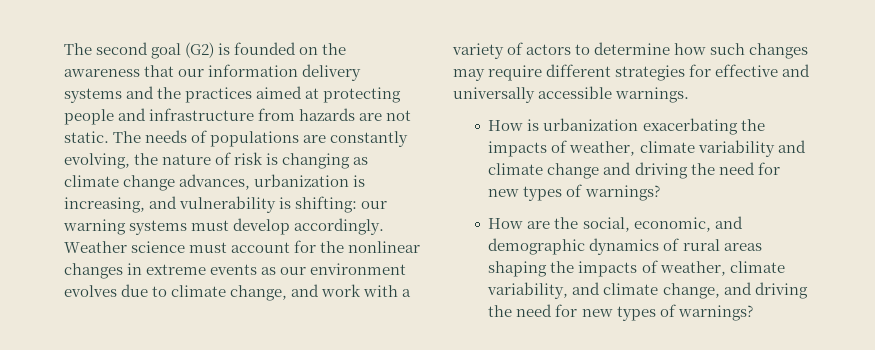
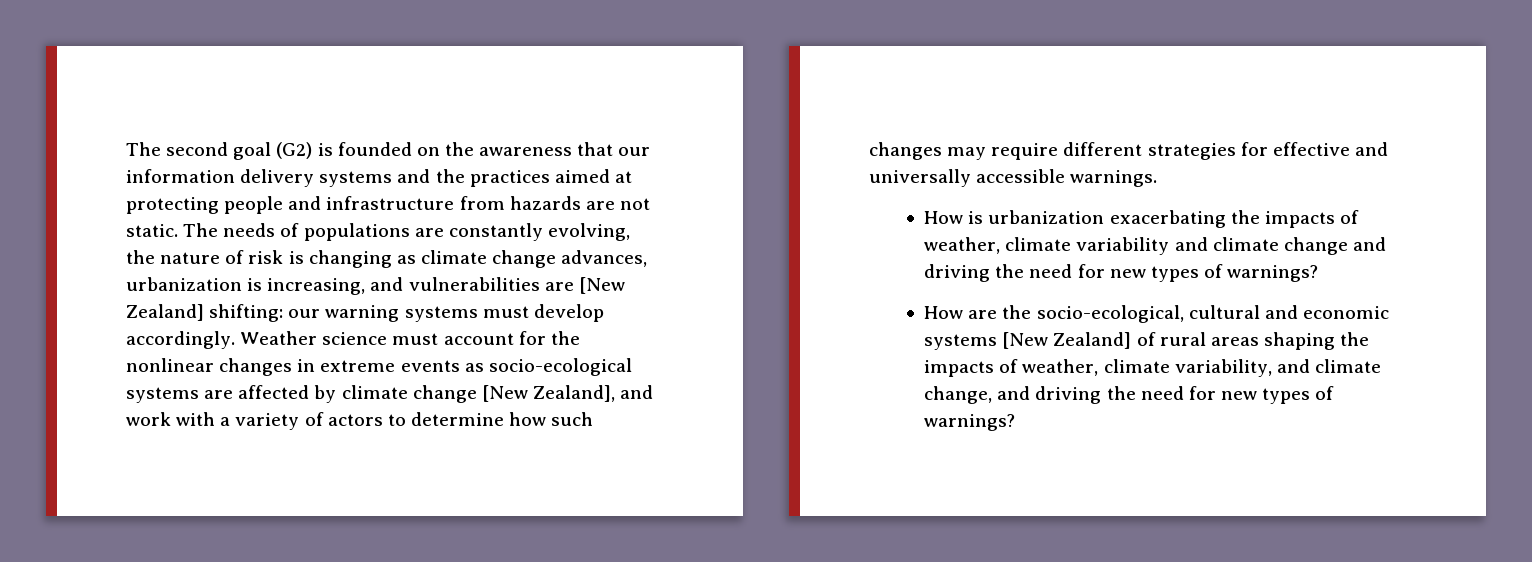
- The needs of populations are constantly evolving, the nature of risk is changing as climate change advances, urbanization is increasing, and vulnerability is shifting: our warning systems must develop accordingly.
+ The needs of populations are constantly evolving, the nature of risk is changing as climate change advances, urbanization is increasing, and vulnerabilities are [New Zealand] shifting: our warning systems must develop accordingly.
- Weather science must account for the nonlinear changes in extreme events as our environment evolves due to climate change, and work with a variety of actors to determine how such changes may require different strategies for effective and universally accessible warnings.
+ Weather science must account for the nonlinear changes in extreme events as socio-ecological systems are affected by climate change [New Zealand], and work with a variety of actors to determine how such changes may require different strategies for effective and universally accessible warnings.
- How are the social, economic, and demographic dynamics of rural areas shaping the impacts of weather, climate variability, and climate change, and driving the need for new types of warnings?
+ How are the socio-ecological, cultural and economic systems [New Zealand] of rural areas shaping the impacts of weather, climate variability, and climate change, and driving the need for new types of warnings?

